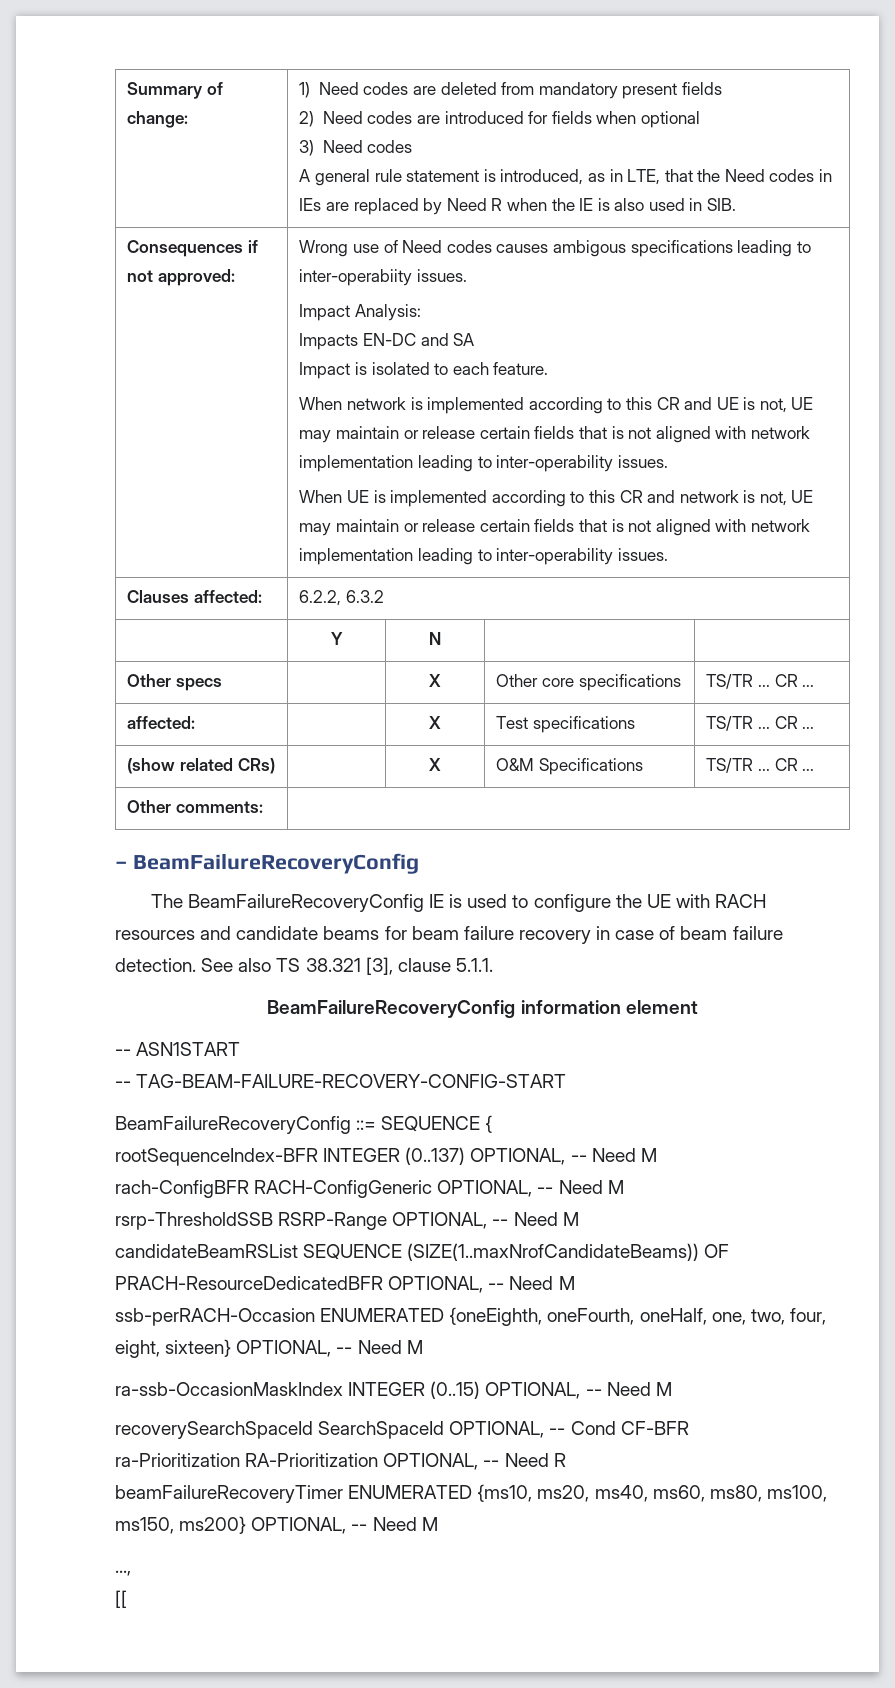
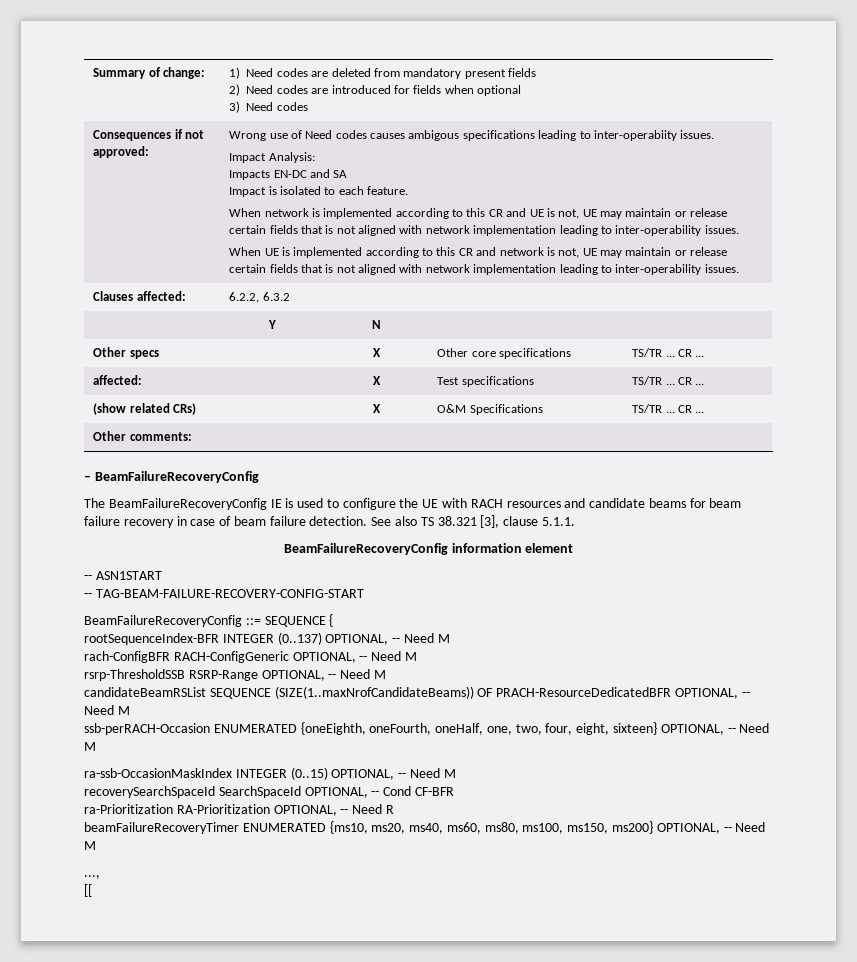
- A general rule statement is introduced, as in LTE, that the Need codes in IEs are replaced by Need R when the IE is also used in SIB.

